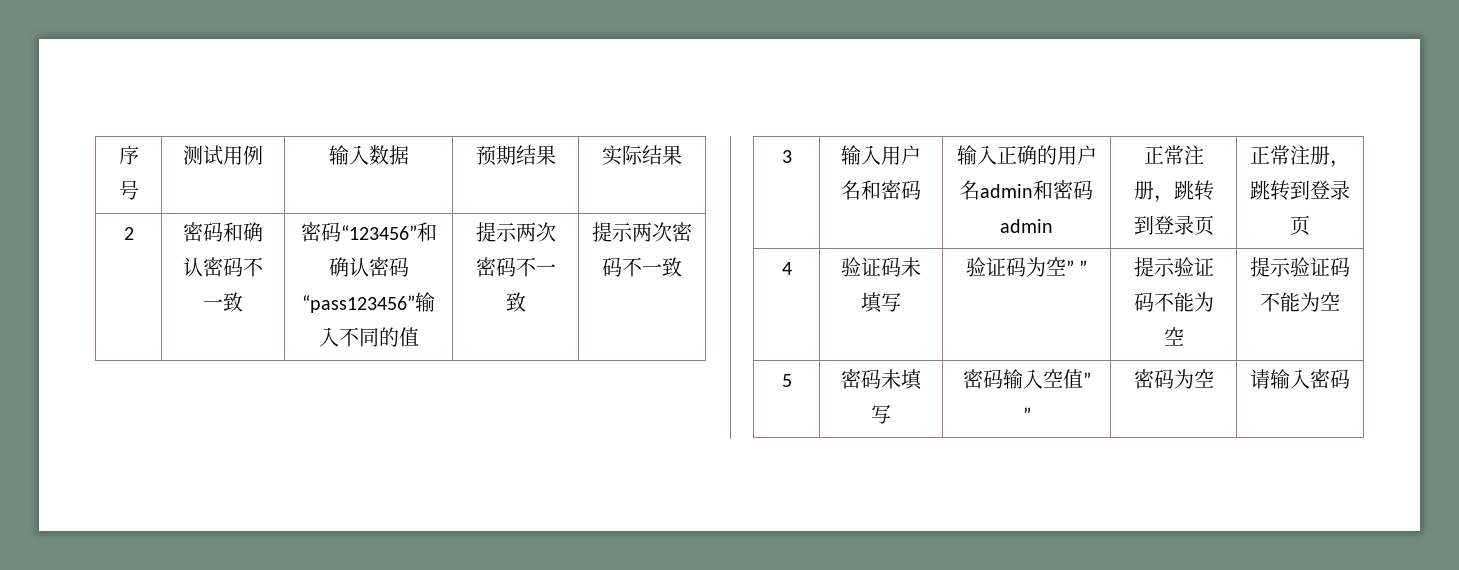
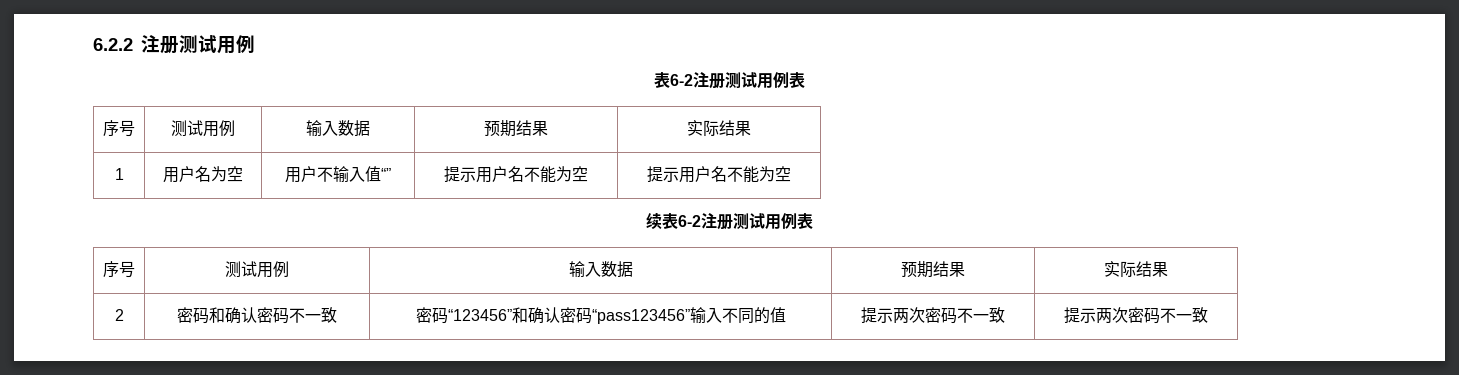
+ 6.2.2注册测试用例
+ 表6-2注册测试用例表
+ 序号 | 测试用例 | 输入数据 | 预期结果 | 实际结果
+ 1 | 用户名为空 | 用户不输入值“” | 提示用户名不能为空 | 提示用户名不能为空
+ 续表6-2注册测试用例表
- 3 | 输入用户名和密码 | 输入正确的用户名admin和密码admin | 正常注册，跳转到登录页 | 正常注册，跳转到登录页
- 4 | 验证码未填写 | 验证码为空” ” | 提示验证码不能为空 | 提示验证码不能为空
- 5 | 密码未填写 | 密码输入空值” ” | 密码为空 | 请输入密码

